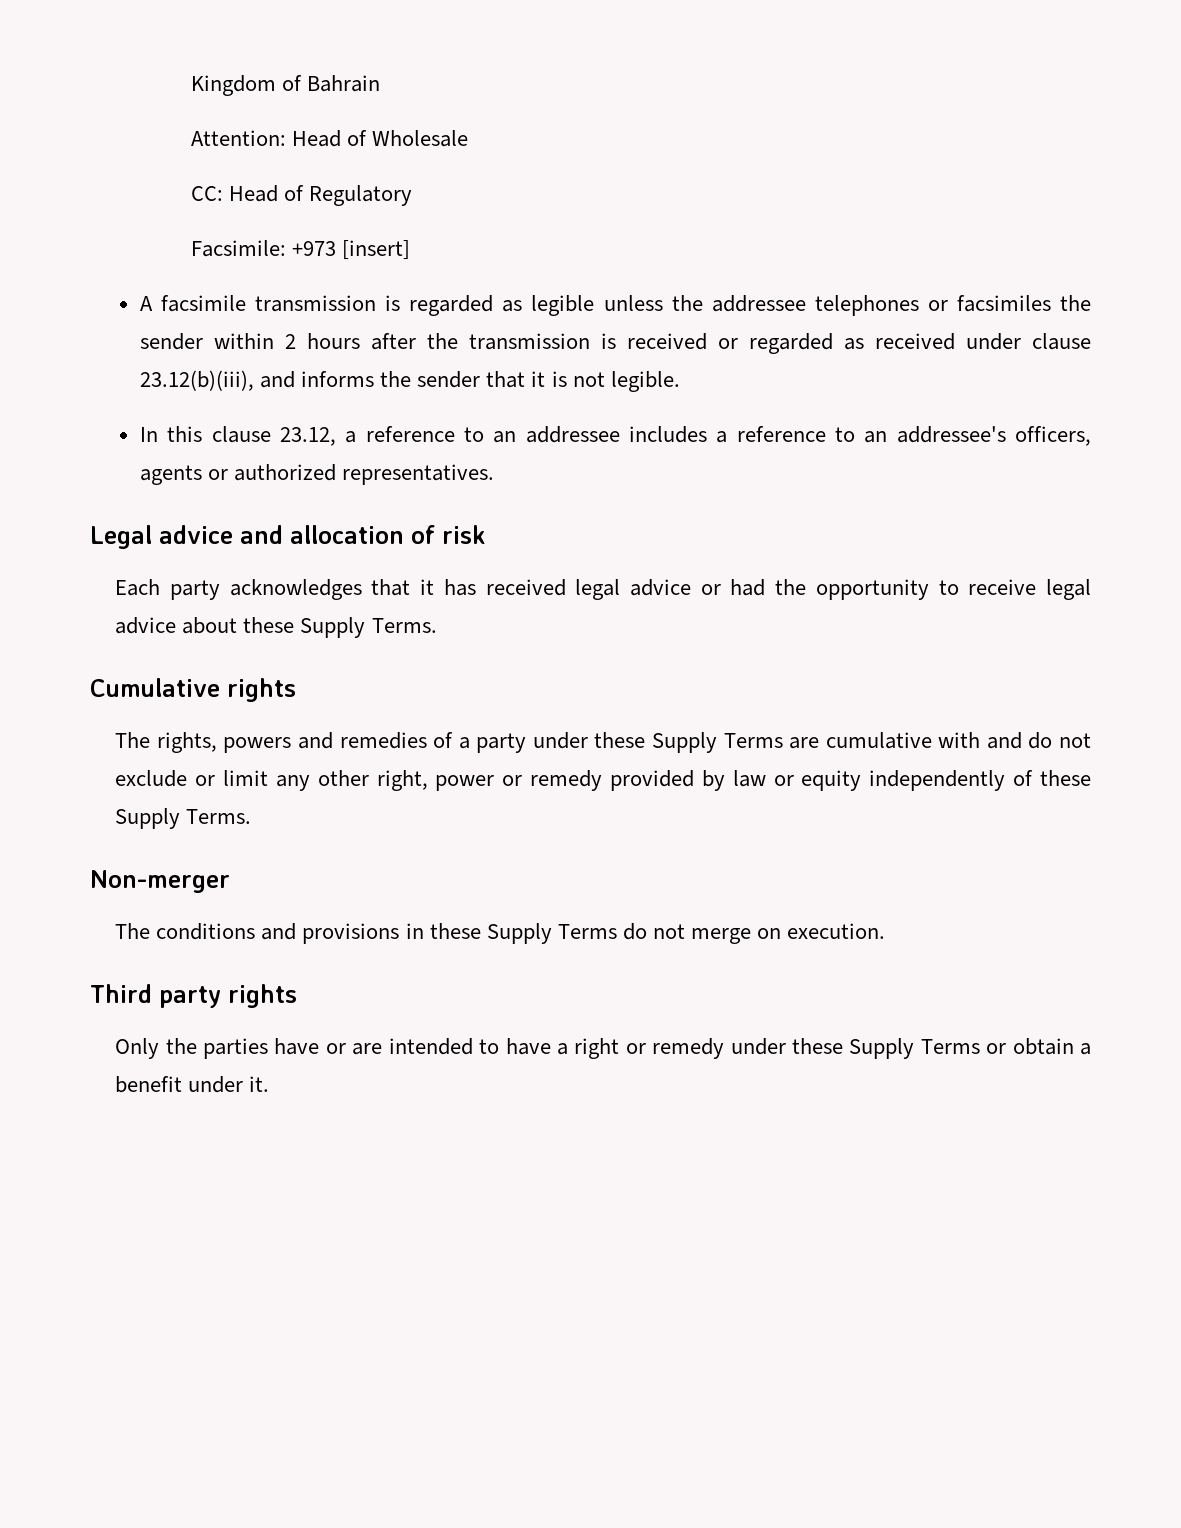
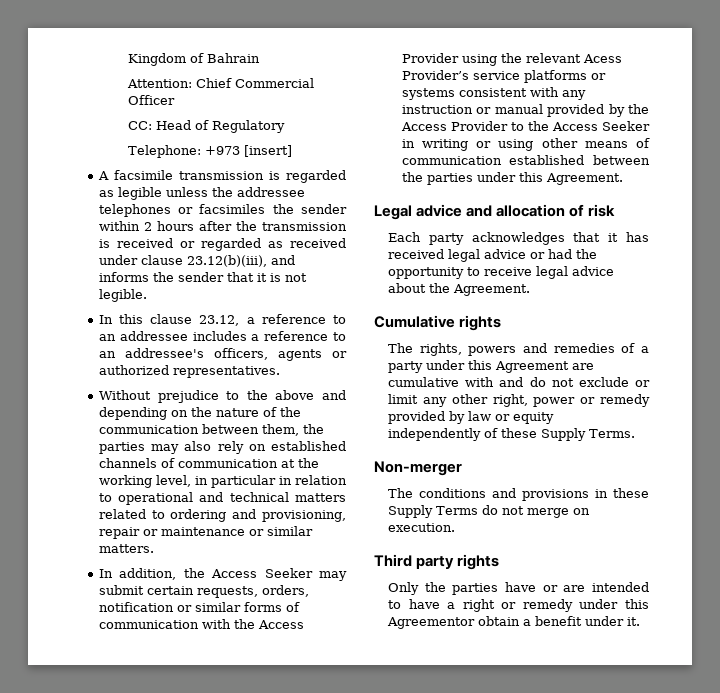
- Attention: Head of Wholesale
+ Attention: Chief Commercial Officer
- Facsimile: +973 [insert]
+ Telephone: +973 [insert]
+ Without prejudice to the above and depending on the nature of the communication between them, the parties may also rely on established channels of communication at the working level, in particular in relation to operational and technical matters related to ordering and provisioning, repair or maintenance or similar matters.
+ In addition, the Access Seeker may submit certain requests, orders, notification or similar forms of communication with the Access Provider using the relevant Acess Provider’s service platforms or systems consistent with any instruction or manual provided by the Access Provider to the Access Seeker in writing or using other means of communication established between the parties under this Agreement.
- Each party acknowledges that it has received legal advice or had the opportunity to receive legal advice about these Supply Terms.
+ Each party acknowledges that it has received legal advice or had the opportunity to receive legal advice about the Agreement.
- The rights, powers and remedies of a party under these Supply Terms are cumulative with and do not exclude or limit any other right, power or remedy provided by law or equity independently of these Supply Terms.
+ The rights, powers and remedies of a party under this Agreement are cumulative with and do not exclude or limit any other right, power or remedy provided by law or equity independently of these Supply Terms.
- Only the parties have or are intended to have a right or remedy under these Supply Terms or obtain a benefit under it.
+ Only the parties have or are intended to have a right or remedy under this Agreementor obtain a benefit under it.

